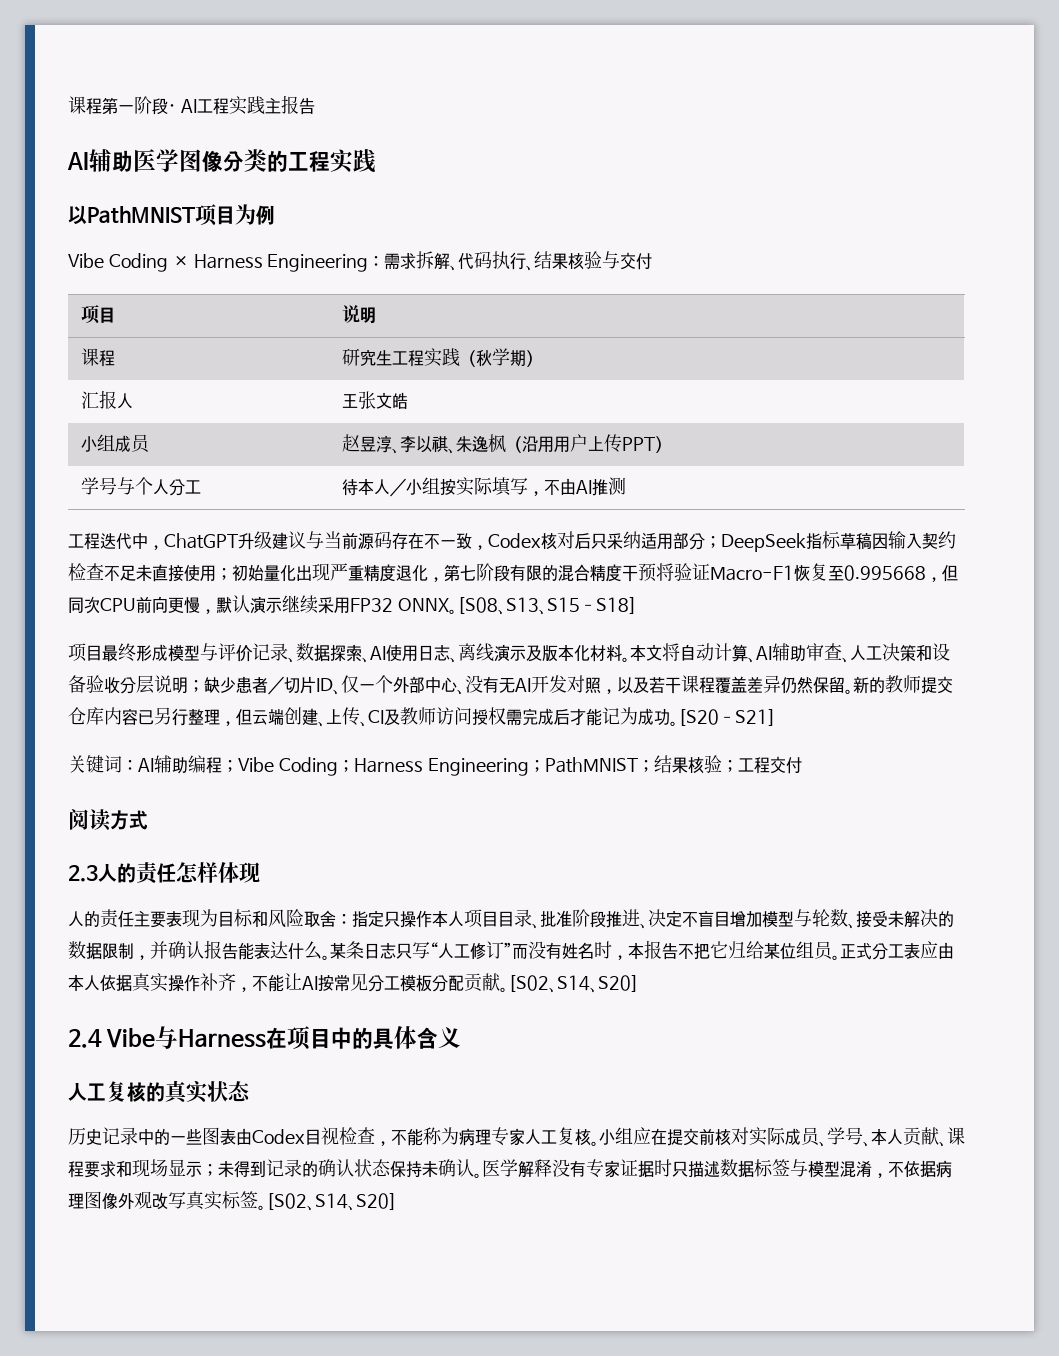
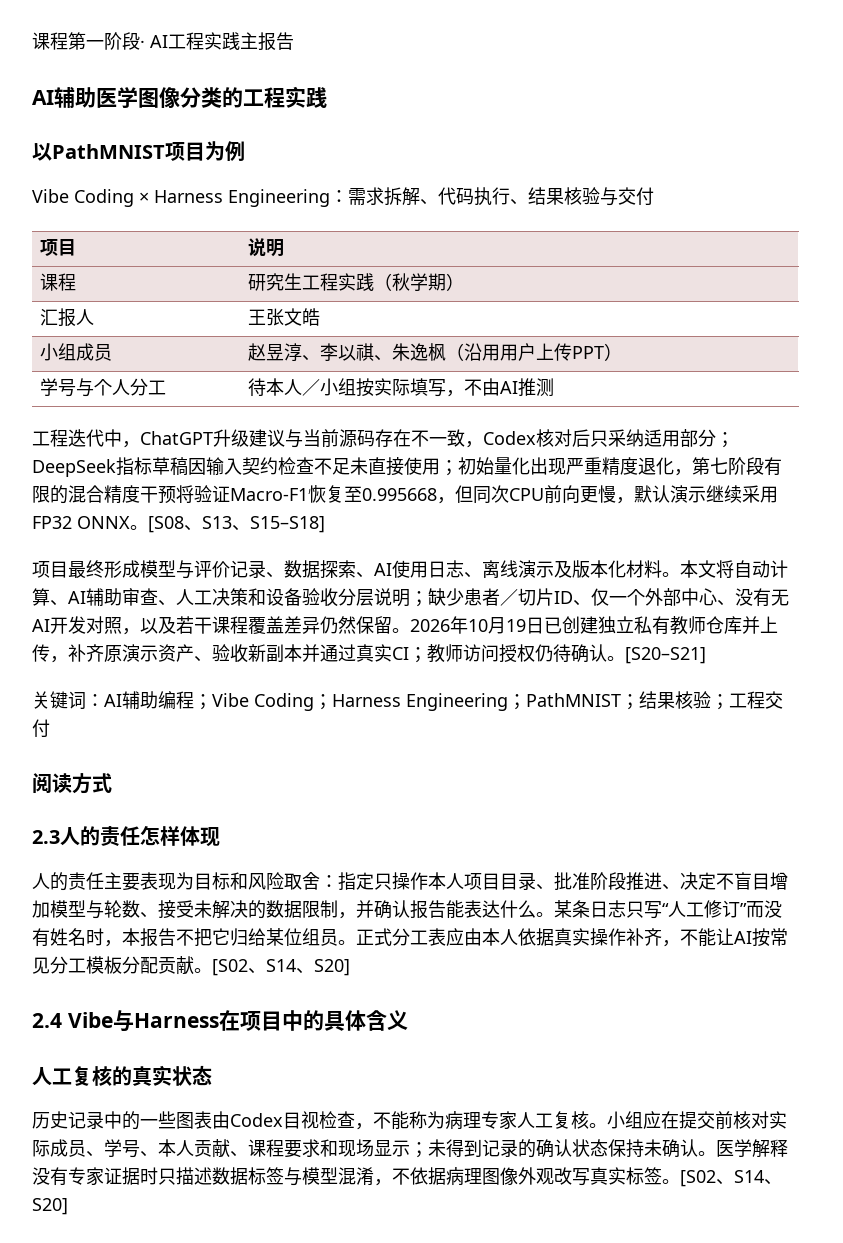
- 新的教师提交仓库内容已另行整理，但云端创建、上传、CI及教师访问授权需完成后才能记为成功。
+ 2026年10月19日已创建独立私有教师仓库并上传，补齐原演示资产、验收新副本并通过真实CI；教师访问授权仍待确认。

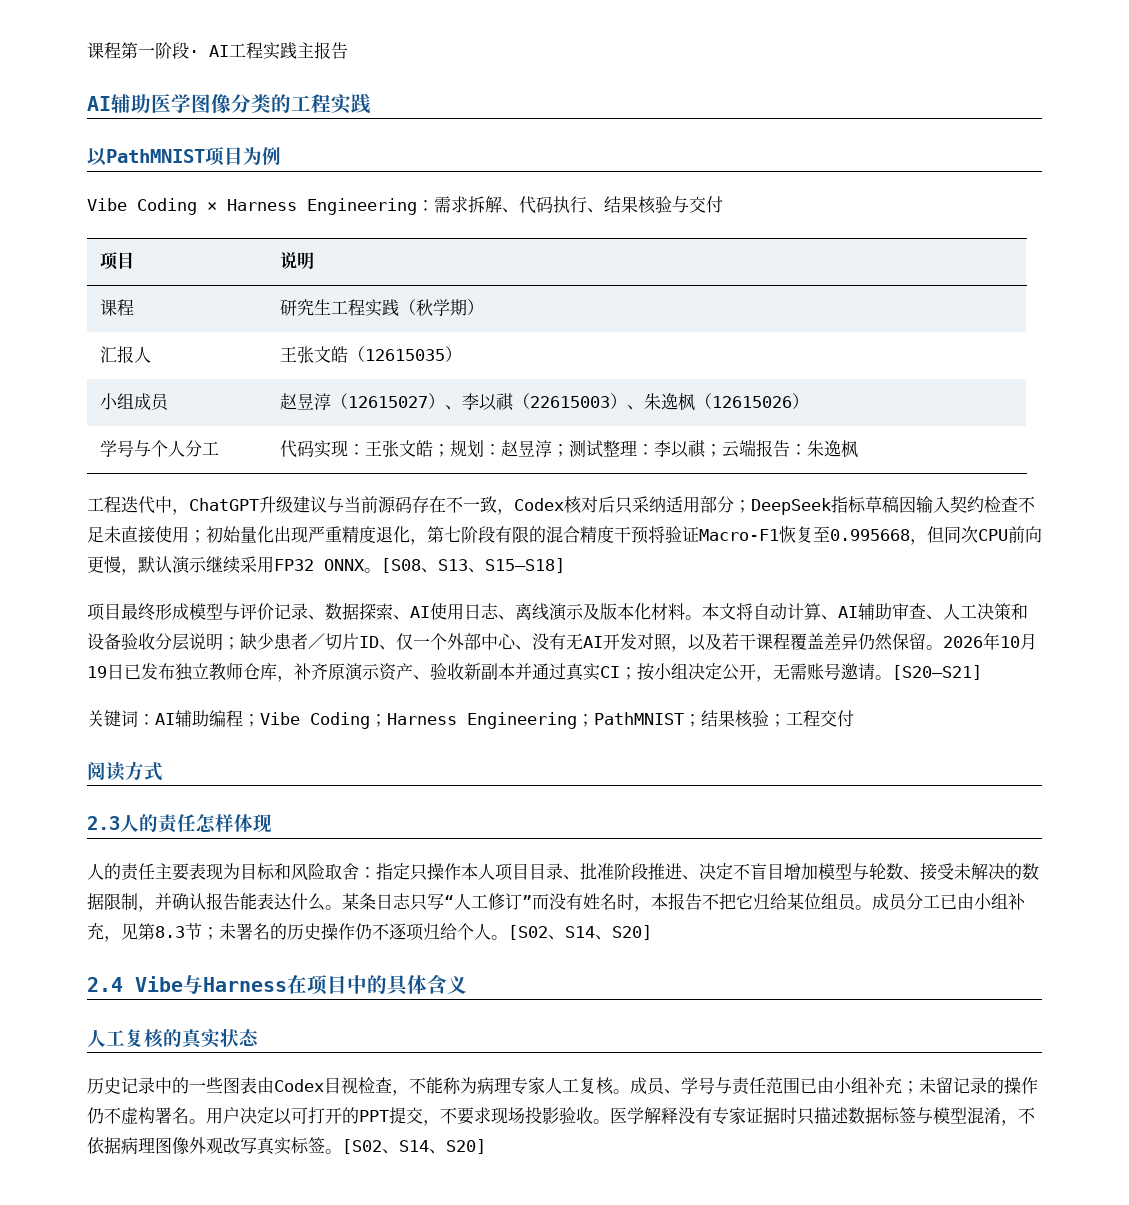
- 汇报人 | 王张文皓
+ 汇报人 | 王张文皓（12615035）
- 小组成员 | 赵昱淳、李以祺、朱逸枫（沿用用户上传PPT）
- 学号与个人分工 | 待本人／小组按实际填写，不由AI推测
+ 小组成员 | 赵昱淳（12615027）、李以祺（22615003）、朱逸枫（12615026）
+ 学号与个人分工 | 代码实现：王张文皓；规划：赵昱淳；测试整理：李以祺；云端报告：朱逸枫
- 2026年10月19日已创建独立私有教师仓库并上传，补齐原演示资产、验收新副本并通过真实CI；教师访问授权仍待确认。
+ 2026年10月19日已发布独立教师仓库，补齐原演示资产、验收新副本并通过真实CI；按小组决定公开，无需账号邀请。
- 正式分工表应由本人依据真实操作补齐，不能让AI按常见分工模板分配贡献。
+ 成员分工已由小组补充，见第8.3节；未署名的历史操作仍不逐项归给个人。
- 小组应在提交前核对实际成员、学号、本人贡献、课程要求和现场显示；未得到记录的确认状态保持未确认。
+ 成员、学号与责任范围已由小组补充；未留记录的操作仍不虚构署名。用户决定以可打开的PPT提交，不要求现场投影验收。

